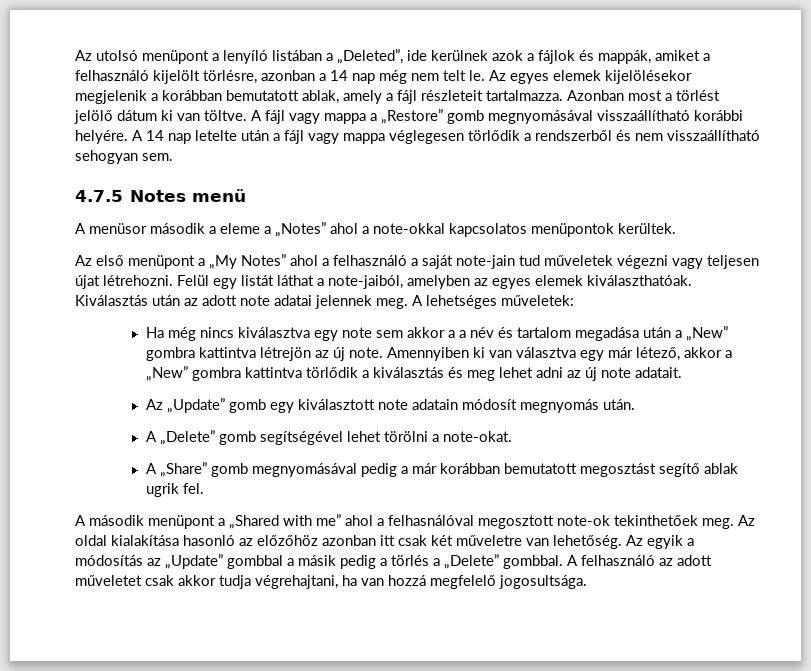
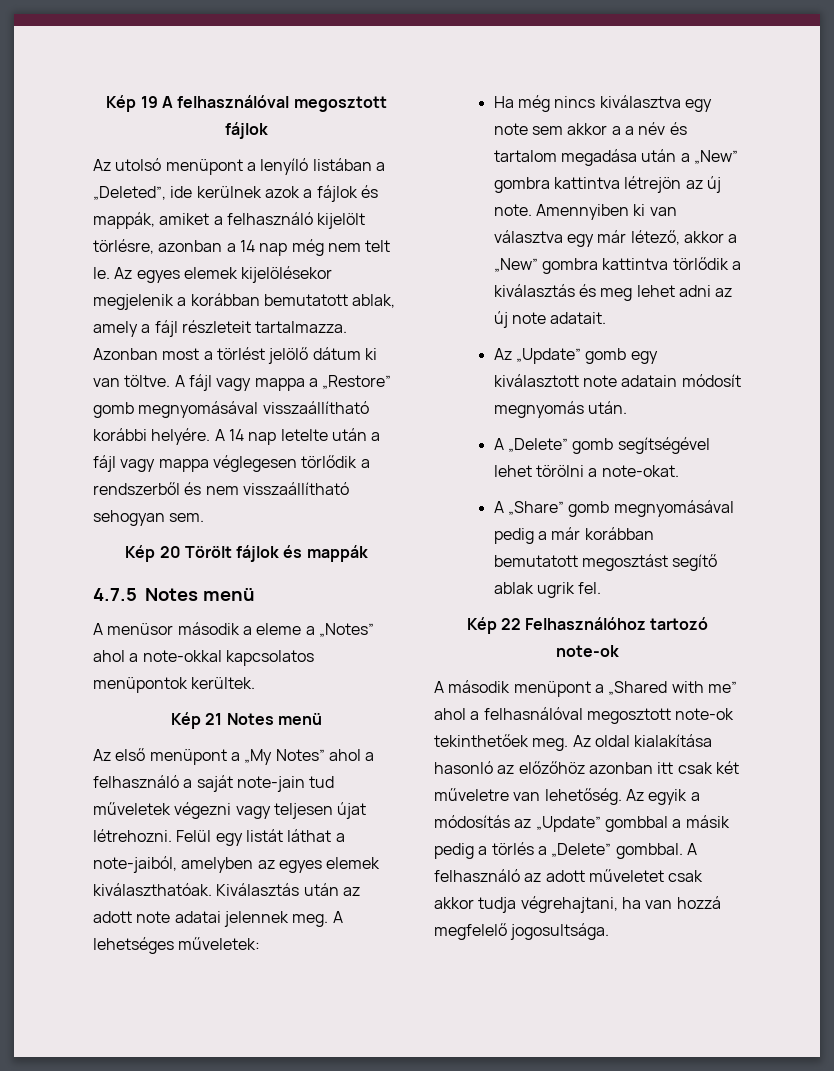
+ Kép 19 A felhasználóval megosztott fájlok
+ Kép 20 Törölt fájlok és mappák
+ Kép 21 Notes menü
+ Kép 22 Felhasználóhoz tartozó note-ok

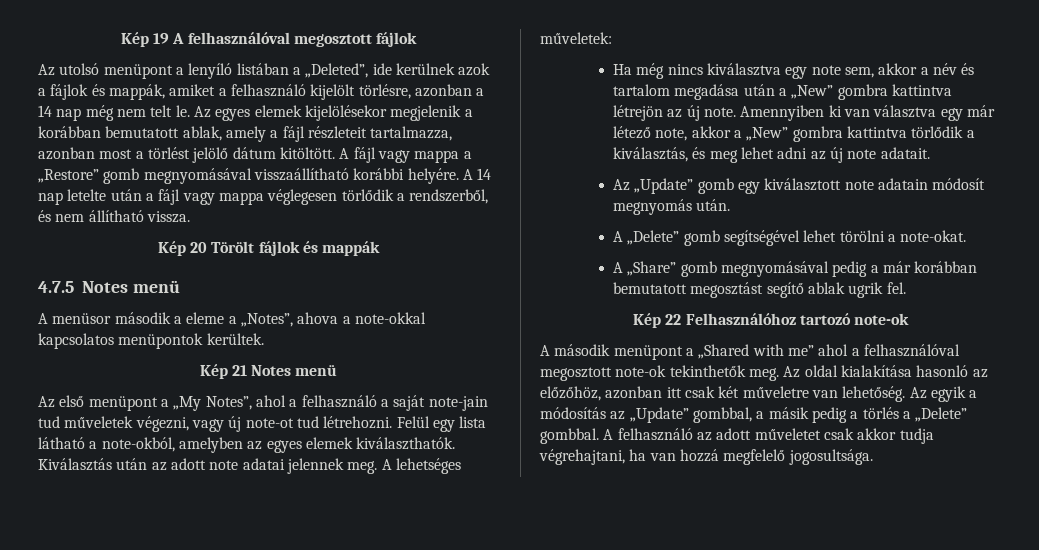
- Az egyes elemek kijelölésekor megjelenik a korábban bemutatott ablak, amely a fájl részleteit tartalmazza. Azonban most a törlést jelölő dátum ki van töltve.
+ Az egyes elemek kijelölésekor megjelenik a korábban bemutatott ablak, amely a fájl részleteit tartalmazza, azonban most a törlést jelölő dátum kitöltött.
- A 14 nap letelte után a fájl vagy mappa véglegesen törlődik a rendszerből és nem visszaállítható sehogyan sem.
+ A 14 nap letelte után a fájl vagy mappa véglegesen törlődik a rendszerből, és nem állítható vissza.
- A menüsor második a eleme a „Notes” ahol a note-okkal kapcsolatos menüpontok kerültek.
+ A menüsor második a eleme a „Notes”, ahova a note-okkal kapcsolatos menüpontok kerültek.
- Az első menüpont a „My Notes” ahol a felhasználó a saját note-jain tud műveletek végezni vagy teljesen újat létrehozni. Felül egy listát láthat a note-jaiból, amelyben az egyes elemek kiválaszthatóak.
+ Az első menüpont a „My Notes”, ahol a felhasználó a saját note-jain tud műveletek végezni, vagy új note-ot tud létrehozni. Felül egy lista látható a note-okból, amelyben az egyes elemek kiválaszthatók.
- Ha még nincs kiválasztva egy note sem akkor a a név és tartalom megadása után a „New” gombra kattintva létrejön az új note.
+ Ha még nincs kiválasztva egy note sem, akkor a név és tartalom megadása után a „New” gombra kattintva létrejön az új note.
- Amennyiben ki van választva egy már létező, akkor a „New” gombra kattintva törlődik a kiválasztás és meg lehet adni az új note adatait.
+ Amennyiben ki van választva egy már létező note, akkor a „New” gombra kattintva törlődik a kiválasztás, és meg lehet adni az új note adatait.
- A második menüpont a „Shared with me” ahol a felhasnálóval megosztott note-ok tekinthetőek meg.
+ A második menüpont a „Shared with me” ahol a felhasználóval megosztott note-ok tekinthetők meg.
- Az oldal kialakítása hasonló az előzőhöz azonban itt csak két műveletre van lehetőség.
+ Az oldal kialakítása hasonló az előzőhöz, azonban itt csak két műveletre van lehetőség.
- Az egyik a módosítás az „Update” gombbal a másik pedig a törlés a „Delete” gombbal.
+ Az egyik a módosítás az „Update” gombbal, a másik pedig a törlés a „Delete” gombbal.

